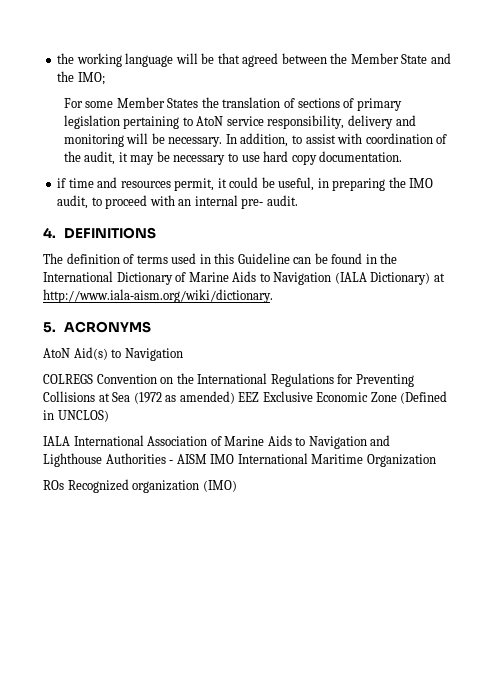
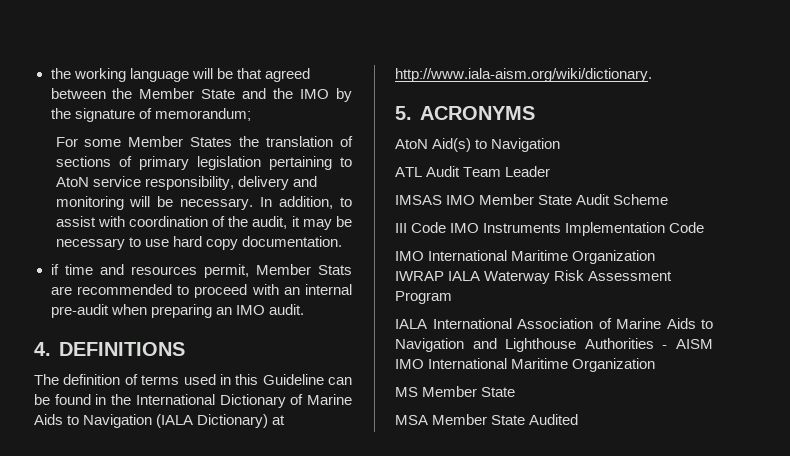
- the working language will be that agreed between the Member State and the IMO;
+ the working language will be that agreed between the Member State and the IMO by the signature of memorandum;
- if time and resources permit, it could be useful, in preparing the IMO audit, to proceed with an internal pre‐ audit.
+ if time and resources permit, Member Stats are recommended to proceed with an internal pre-audit when preparing an IMO audit.
- COLREGS Convention on the International Regulations for Preventing Collisions at Sea (1972 as amended) EEZ Exclusive Economic Zone (Defined in UNCLOS)
+ ATL Audit Team Leader
+ IMSAS IMO Member State Audit Scheme
+ III Code IMO Instruments Implementation Code
+ IMO International Maritime Organization
+ IWRAP IALA Waterway Risk Assessment Program
- ROs Recognized organization (IMO)
+ MS Member State
+ MSA Member State Audited

